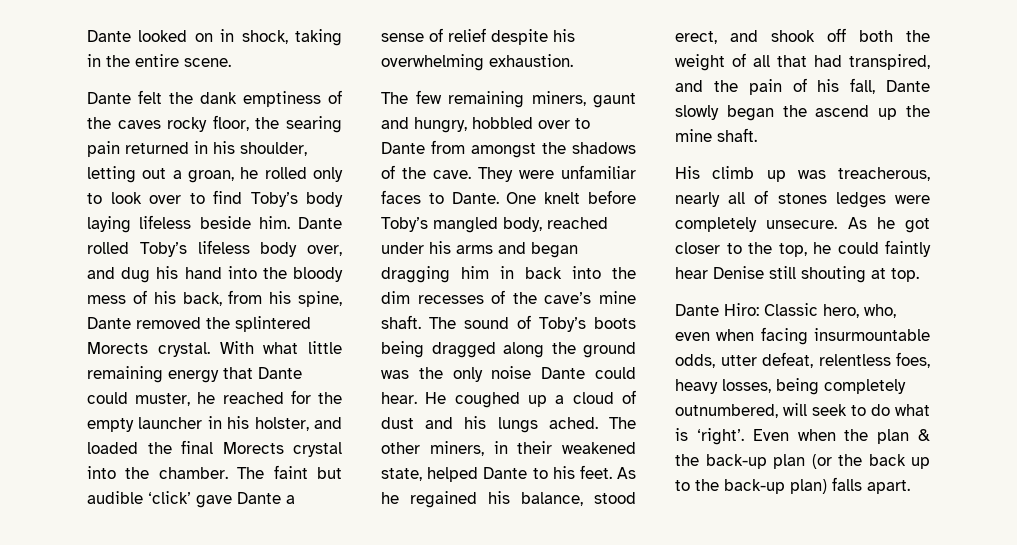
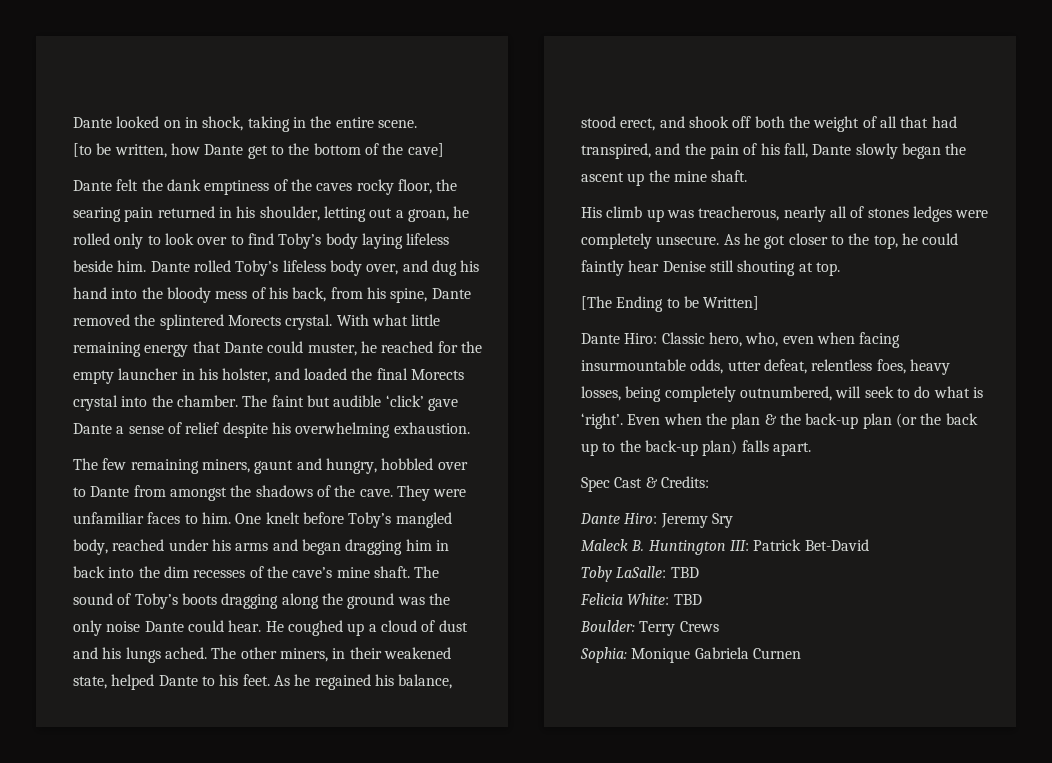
+ [to be written, how Dante get to the bottom of the cave]
- They were unfamiliar faces to Dante.
+ They were unfamiliar faces to him.
- The sound of Toby’s boots being dragged along the ground was the only noise Dante could hear.
+ The sound of Toby’s boots dragging along the ground was the only noise Dante could hear.
- As he regained his balance, stood erect, and shook off both the weight of all that had transpired, and the pain of his fall, Dante slowly began the ascend up the mine shaft.
+ As he regained his balance, stood erect, and shook off both the weight of all that had transpired, and the pain of his fall, Dante slowly began the ascent up the mine shaft.
+ [The Ending to be Written]
+ Spec Cast & Credits:
+ Dante Hiro: Jeremy Sry
+ Maleck B. Huntington III: Patrick Bet-David
+ Toby LaSalle: TBD
+ Felicia White: TBD
+ Boulder: Terry Crews
+ Sophia: Monique Gabriela Curnen

